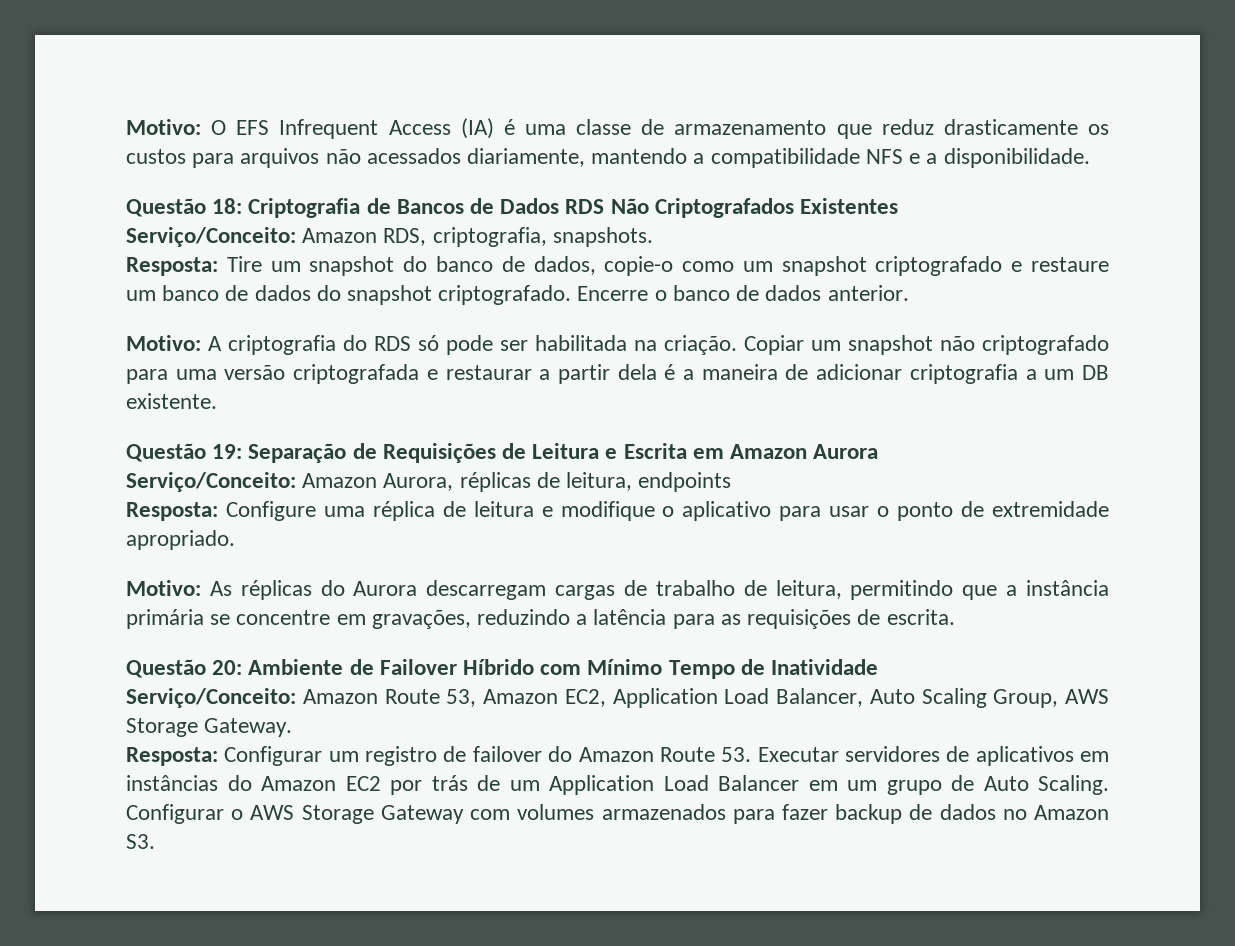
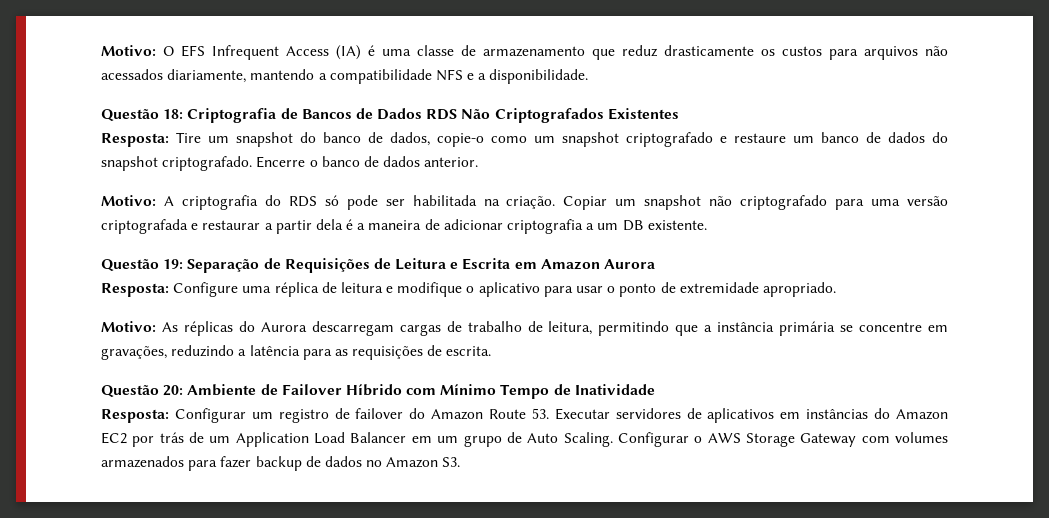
- Serviço/Conceito: Amazon RDS, criptografia, snapshots.
- Serviço/Conceito: Amazon Aurora, réplicas de leitura, endpoints
- Serviço/Conceito: Amazon Route 53, Amazon EC2, Application Load Balancer, Auto Scaling Group, AWS Storage Gateway.

